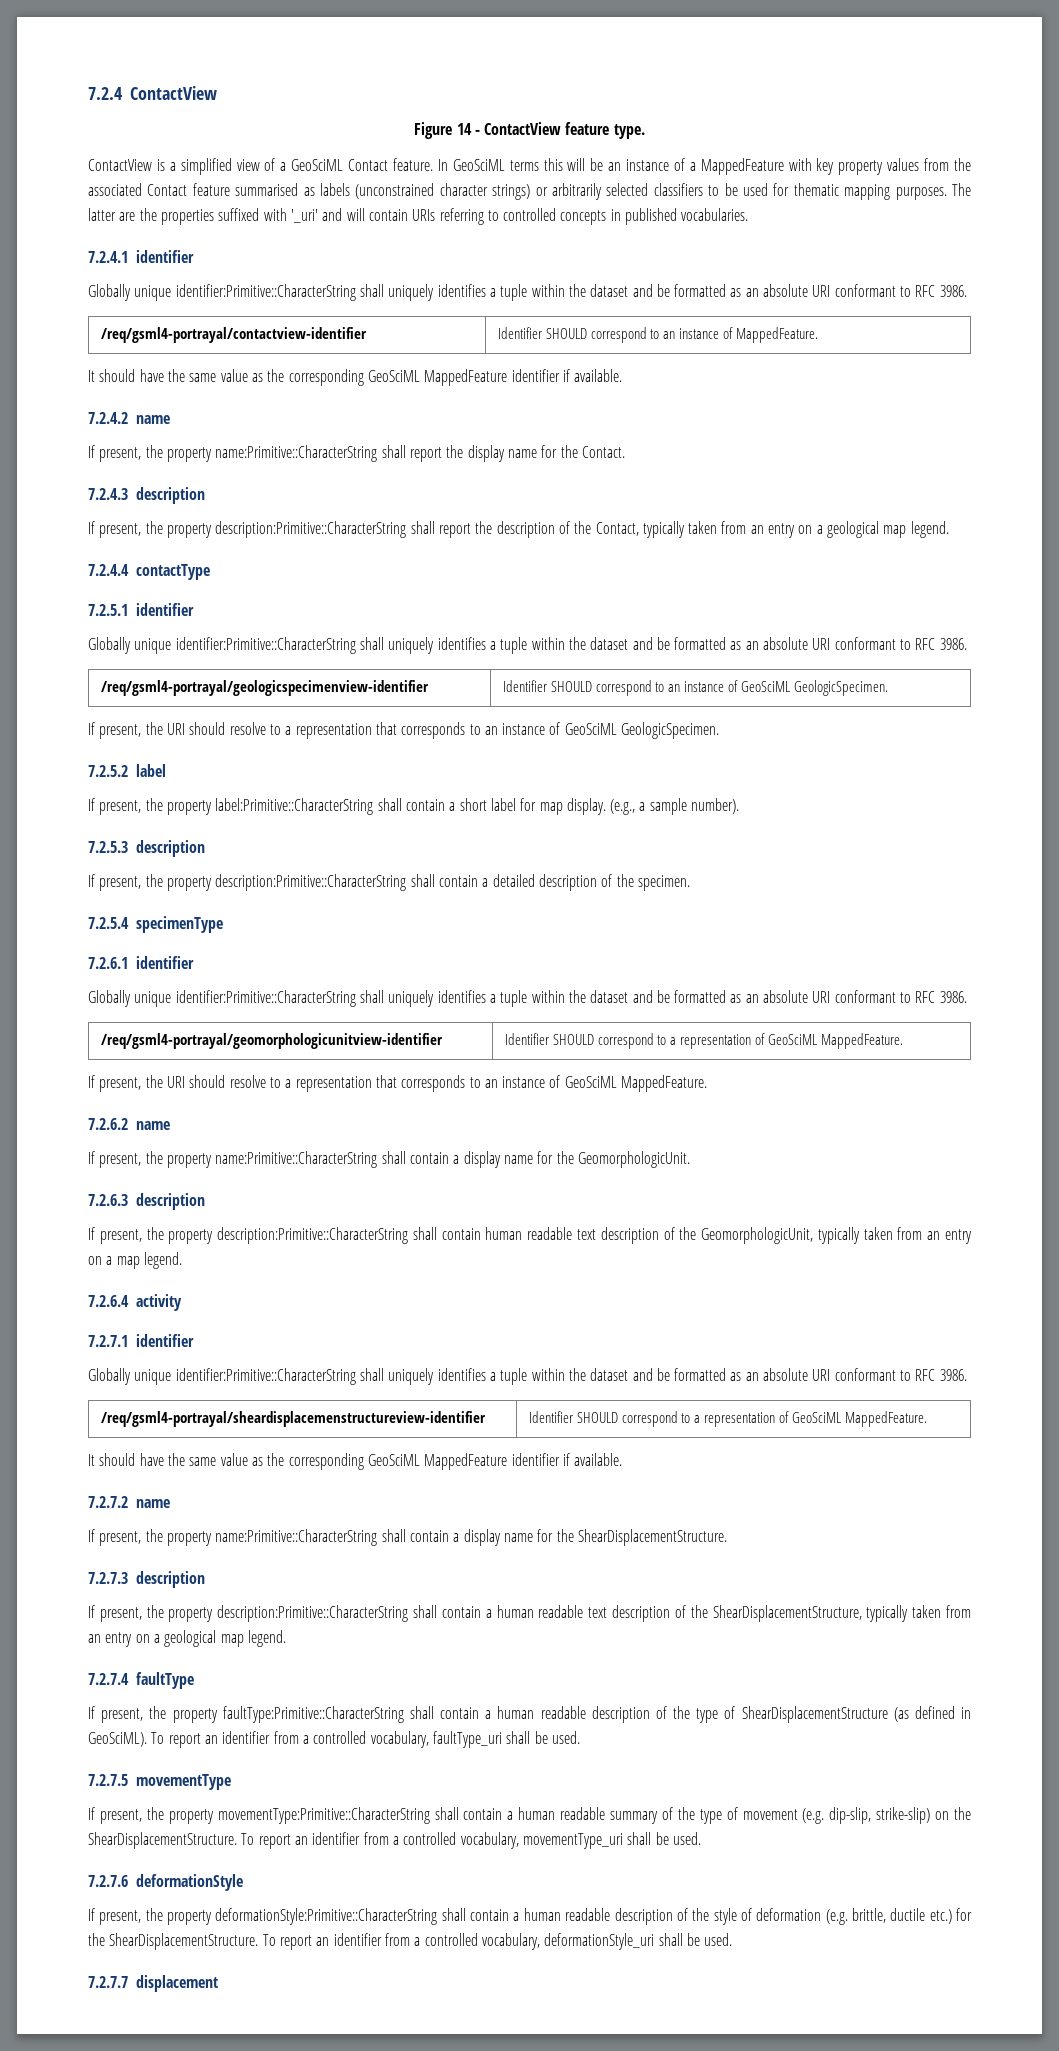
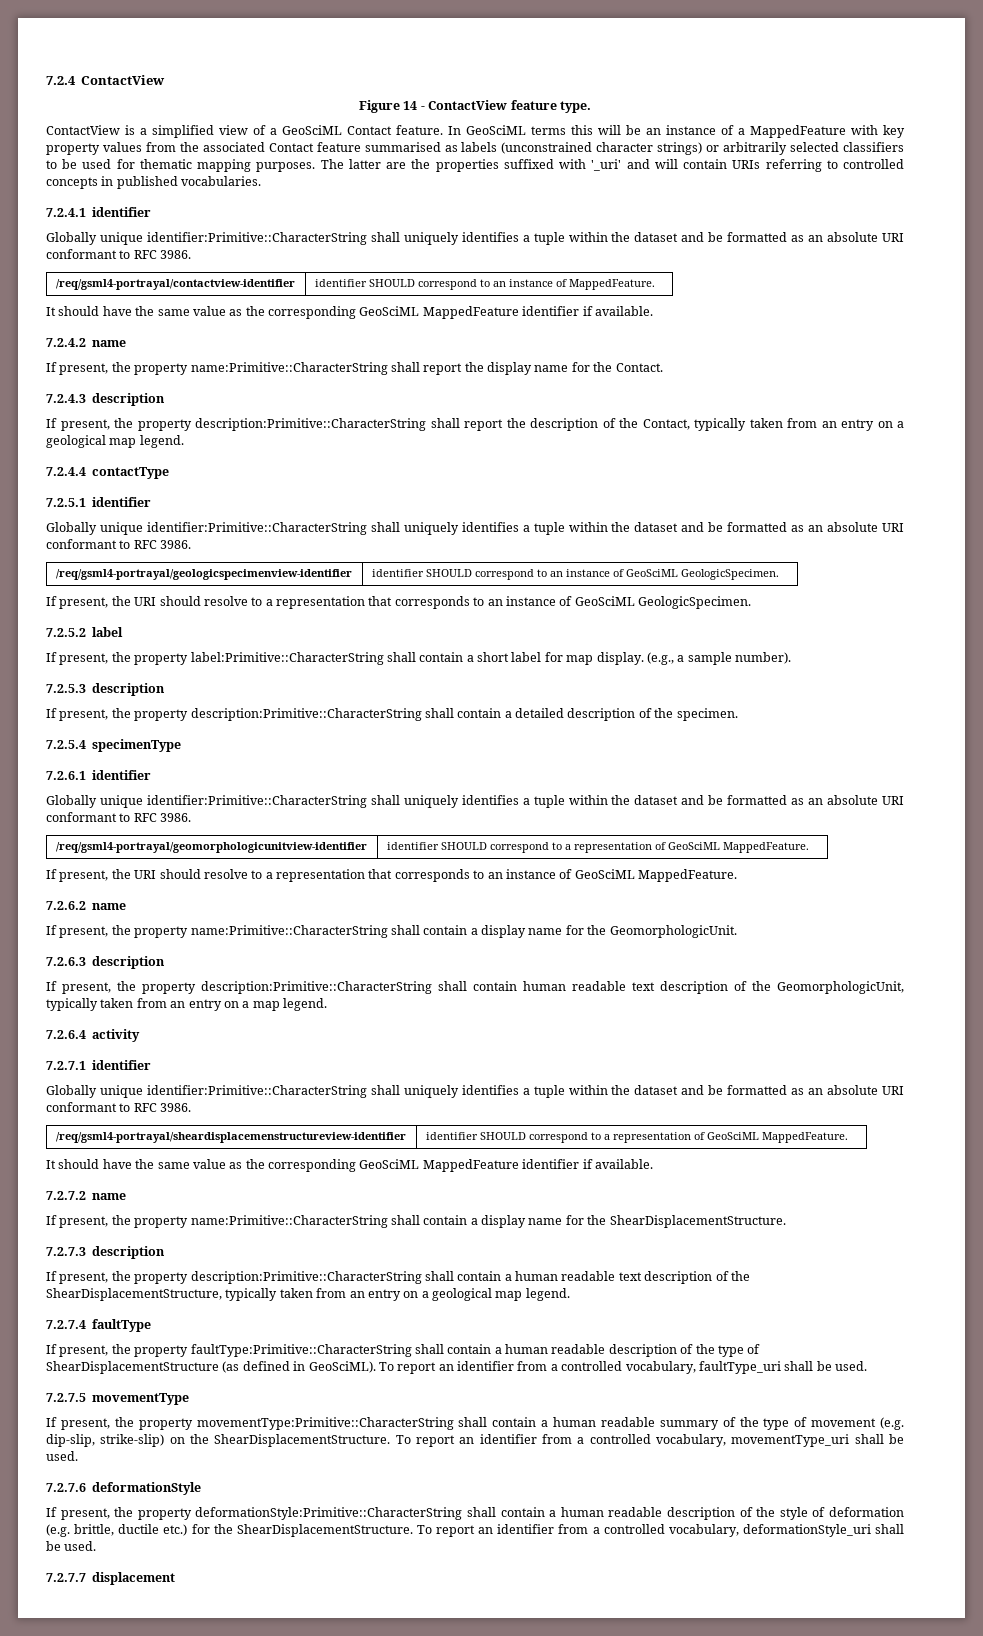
- /req/gsml4-portrayal/contactview-identifier | Identifier SHOULD correspond to an instance of MappedFeature.
+ /req/gsml4-portrayal/contactview-identifier | identifier SHOULD correspond to an instance of MappedFeature.
- /req/gsml4-portrayal/geologicspecimenview-identifier | Identifier SHOULD correspond to an instance of GeoSciML GeologicSpecimen.
+ /req/gsml4-portrayal/geologicspecimenview-identifier | identifier SHOULD correspond to an instance of GeoSciML GeologicSpecimen.
- /req/gsml4-portrayal/geomorphologicunitview-identifier | Identifier SHOULD correspond to a representation of GeoSciML MappedFeature.
+ /req/gsml4-portrayal/geomorphologicunitview-identifier | identifier SHOULD correspond to a representation of GeoSciML MappedFeature.
- /req/gsml4-portrayal/sheardisplacemenstructureview-identifier | Identifier SHOULD correspond to a representation of GeoSciML MappedFeature.
+ /req/gsml4-portrayal/sheardisplacemenstructureview-identifier | identifier SHOULD correspond to a representation of GeoSciML MappedFeature.

